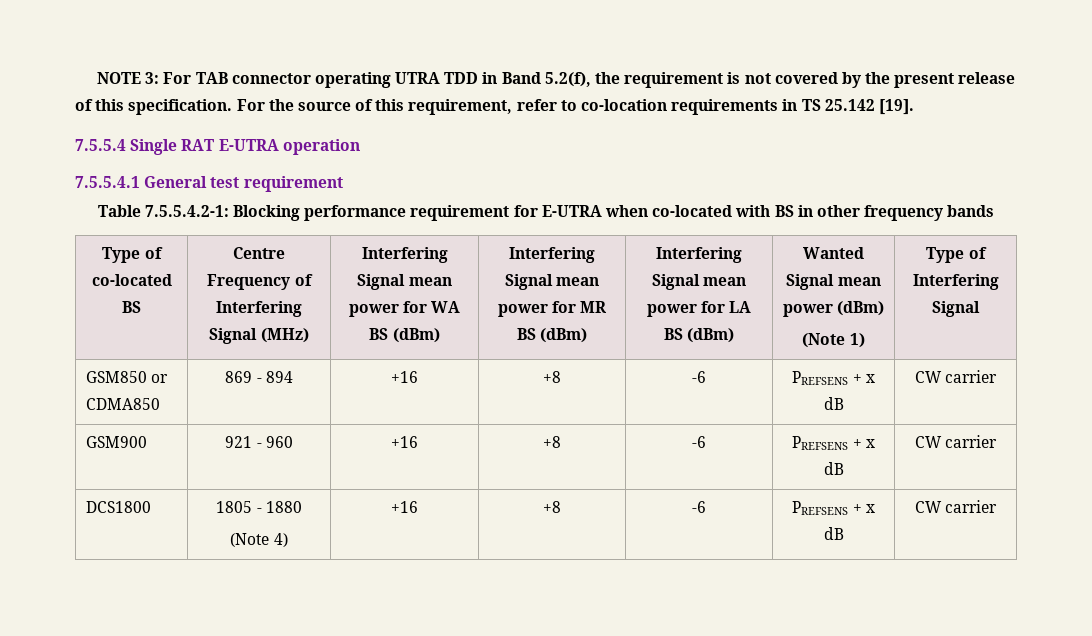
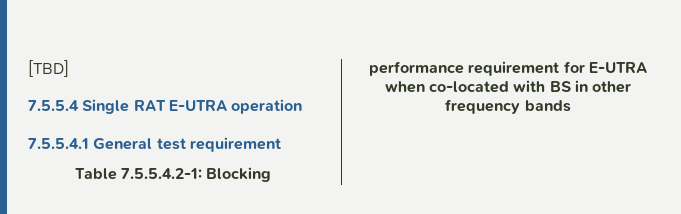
- NOTE 3: For TAB connector operating UTRA TDD in Band 5.2(f), the requirement is not covered by the present release of this specification. For the source of this requirement, refer to co-location requirements in TS 25.142 [19].
+ [TBD]
- Type of co-located BS | Centre Frequency of Interfering Signal (MHz) | Interfering Signal mean power for WA BS (dBm) | Interfering Signal mean power for MR BS (dBm) | Interfering Signal mean power for LA BS (dBm) | Wanted Signal mean power (dBm)
- (Note 1) | Type of Interfering Signal
- GSM850 or CDMA850 | 869 - 894 | +16 | +8 | -6 | PREFSENS + x dB | CW carrier
- GSM900 | 921 - 960 | +16 | +8 | -6 | PREFSENS + x dB | CW carrier
- DCS1800 | 1805 - 1880
- (Note 4) | +16 | +8 | -6 | PREFSENS + x dB | CW carrier

